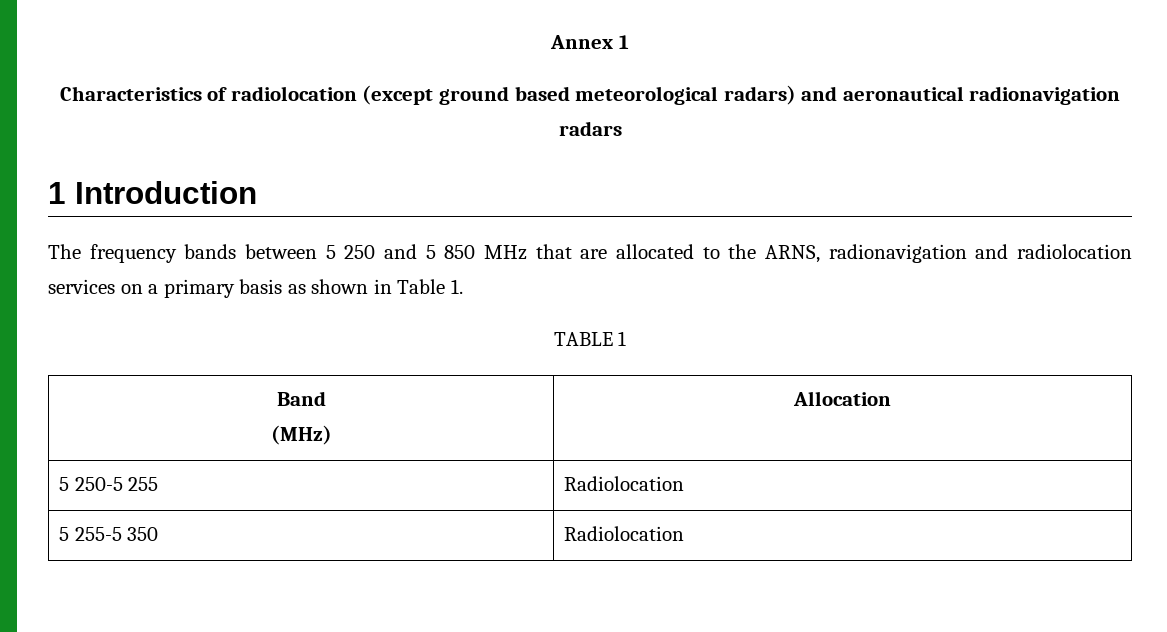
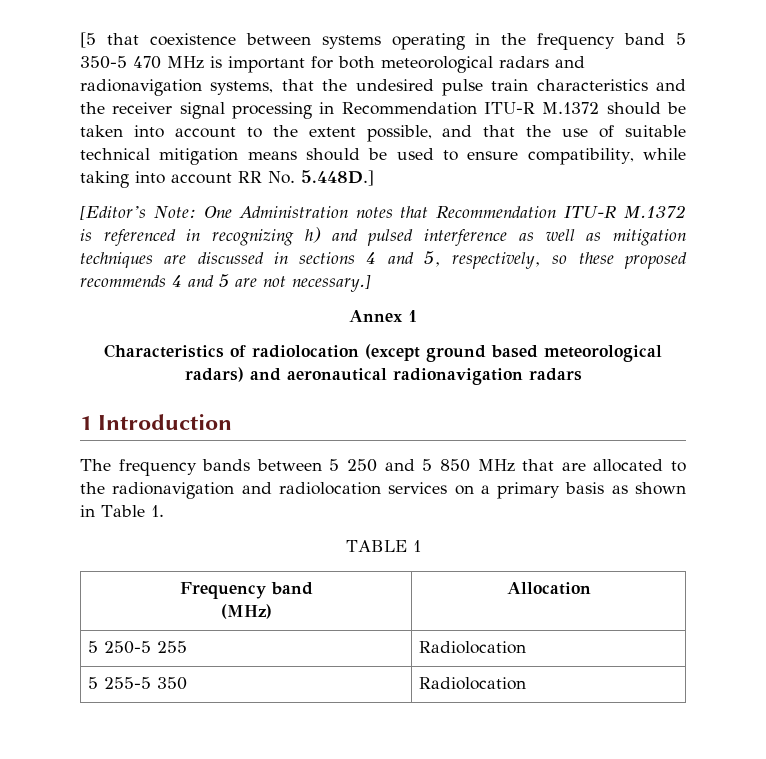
+ [5 that coexistence between systems operating in the frequency band 5 350-5 470 MHz is important for both meteorological radars and radionavigation systems, that the undesired pulse train characteristics and the receiver signal processing in Recommendation ITU-R M.1372 should be taken into account to the extent possible, and that the use of suitable technical mitigation means should be used to ensure compatibility, while taking into account RR No. 5.448D.]
+ [Editor’s Note: One Administration notes that Recommendation ITU-R M.1372 is referenced in recognizing h) and pulsed interference as well as mitigation techniques are discussed in sections 4 and 5, respectively, so these proposed recommends 4 and 5 are not necessary.]
- The frequency bands between 5 250 and 5 850 MHz that are allocated to the ARNS, radionavigation and radiolocation services on a primary basis as shown in Table 1.
+ The frequency bands between 5 250 and 5 850 MHz that are allocated to the radionavigation and radiolocation services on a primary basis as shown in Table 1.
- Band
+ Frequency band

